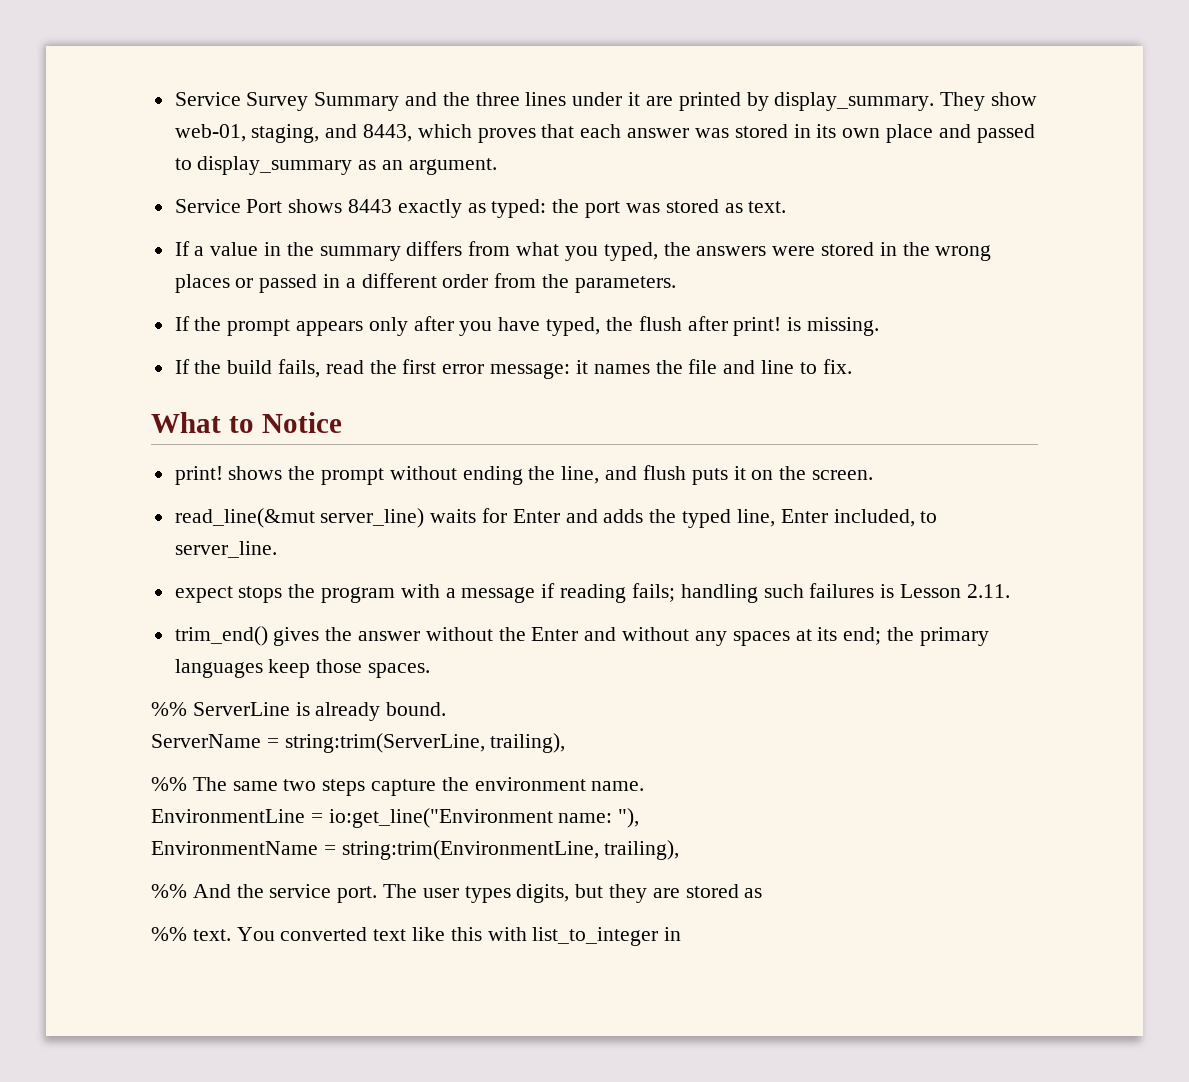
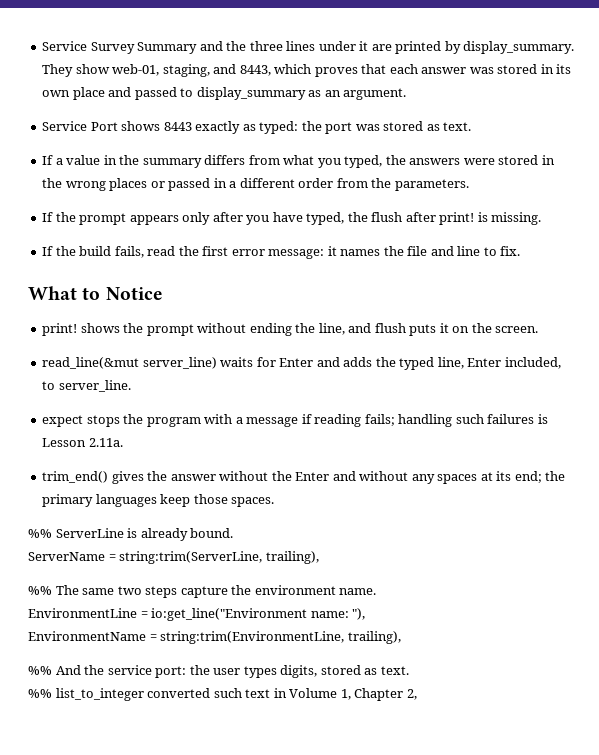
- expect stops the program with a message if reading fails; handling such failures is Lesson 2.11.
+ expect stops the program with a message if reading fails; handling such failures is Lesson 2.11a.
- %% And the service port. The user types digits, but they are stored as
- %% text. You converted text like this with list_to_integer in
+ %% And the service port: the user types digits, stored as text.
+ %% list_to_integer converted such text in Volume 1, Chapter 2,

